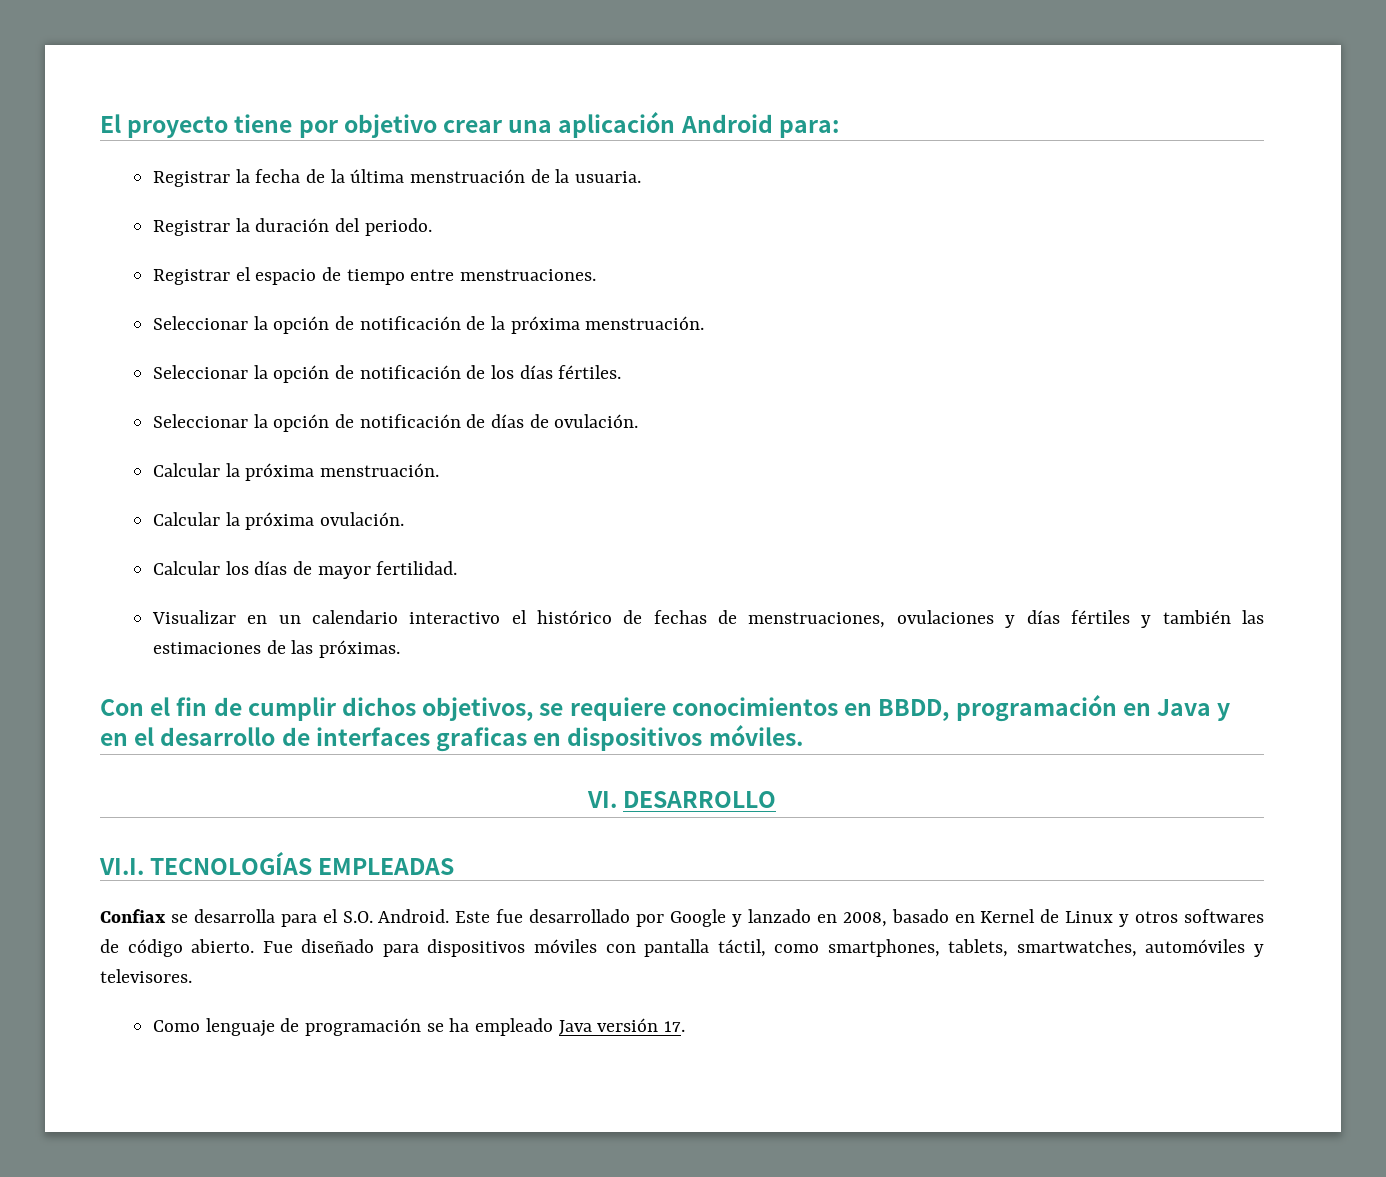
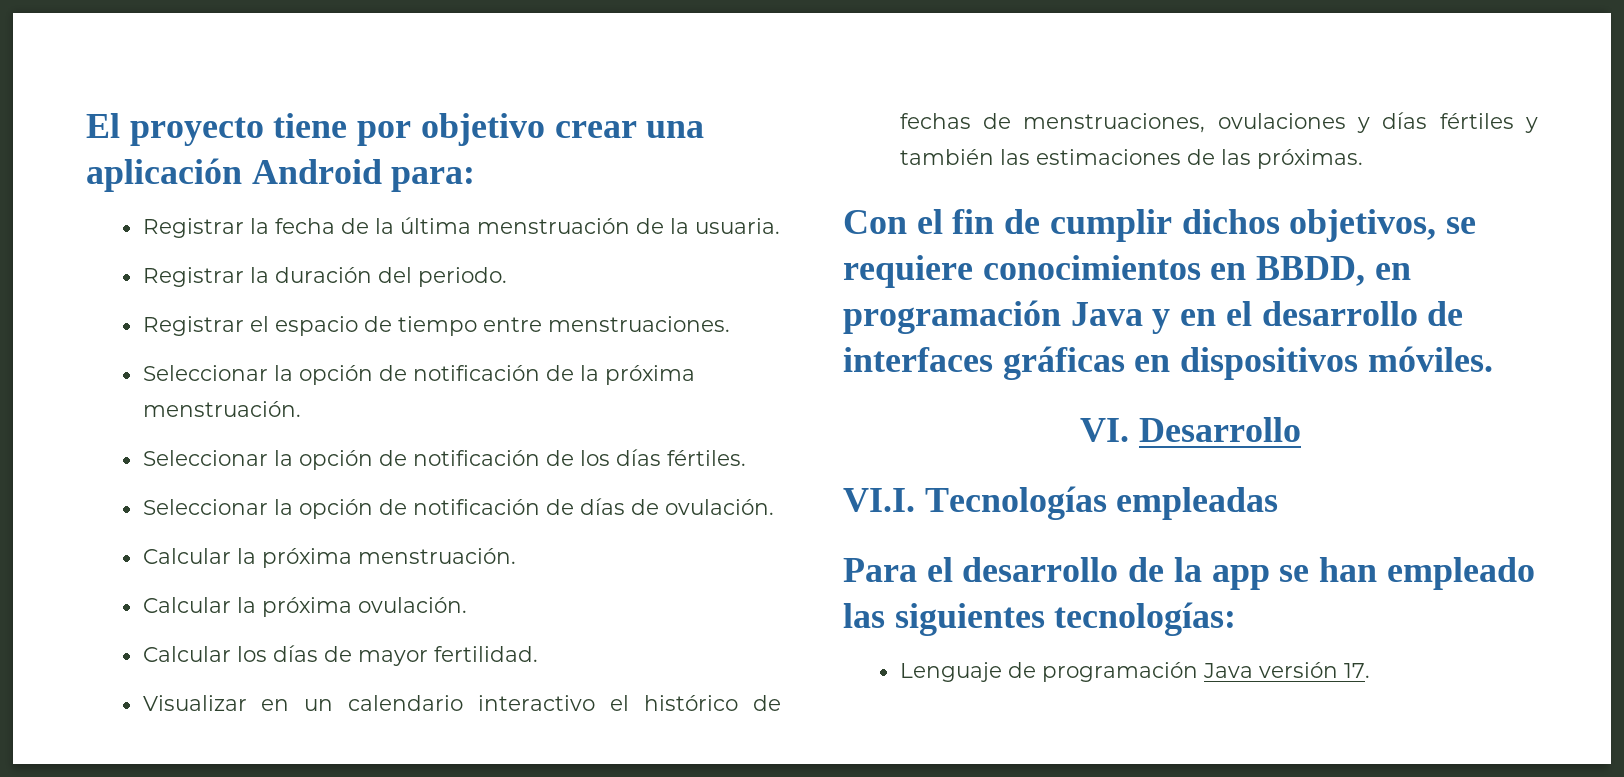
- Con el fin de cumplir dichos objetivos, se requiere conocimientos en BBDD, programación en Java y en el desarrollo de interfaces graficas en dispositivos móviles.
+ Con el fin de cumplir dichos objetivos, se requiere conocimientos en BBDD, en programación Java y en el desarrollo de interfaces gráficas en dispositivos móviles.
- VI. DESARROLLO
+ VI. Desarrollo
- VI.I. TECNOLOGÍAS EMPLEADAS
- Confiax se desarrolla para el S.O. Android. Este fue desarrollado por Google y lanzado en 2008, basado en Kernel de Linux y otros softwares de código abierto. Fue diseñado para dispositivos móviles con pantalla táctil, como smartphones, tablets, smartwatches, automóviles y televisores.
- Como lenguaje de programación se ha empleado Java versión 17.
+ VI.I. Tecnologías empleadas
+ Para el desarrollo de la app se han empleado las siguientes tecnologías:
+ Lenguaje de programación Java versión 17.

